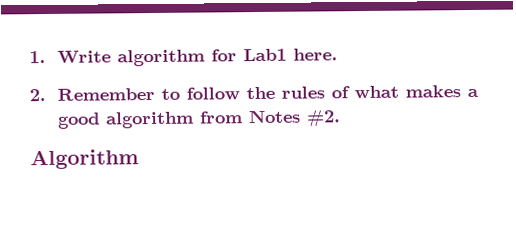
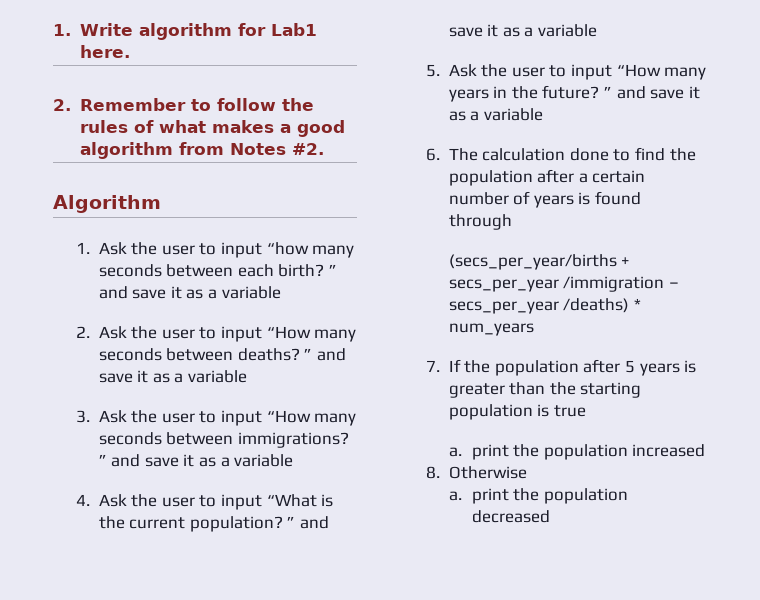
+ 1. Ask the user to input “how many seconds between each birth? ” and save it as a variable
+ 2. Ask the user to input “How many seconds between deaths? ” and save it as a variable
+ 3. Ask the user to input “How many seconds between immigrations? ” and save it as a variable
+ 4. Ask the user to input “What is the current population? ” and save it as a variable
+ 5. Ask the user to input “How many years in the future? ” and save it as a variable
+ 6. The calculation done to find the population after a certain number of years is found through
+ (secs_per_year/births + secs_per_year /immigration – secs_per_year /deaths) * num_years
+ 7. If the population after 5 years is greater than the starting population is true
+ a. print the population increased
+ 8. Otherwise
+ a. print the population decreased

